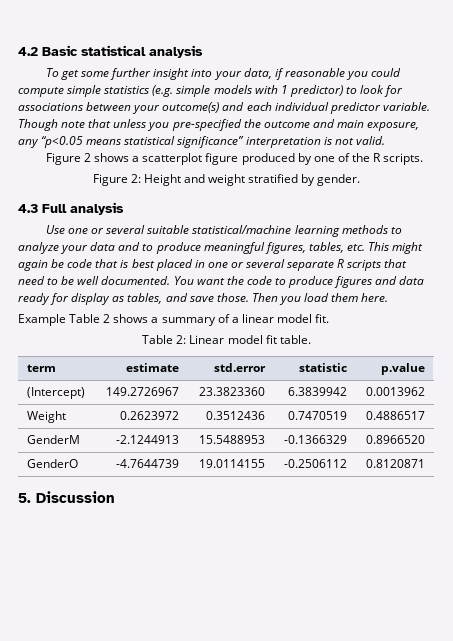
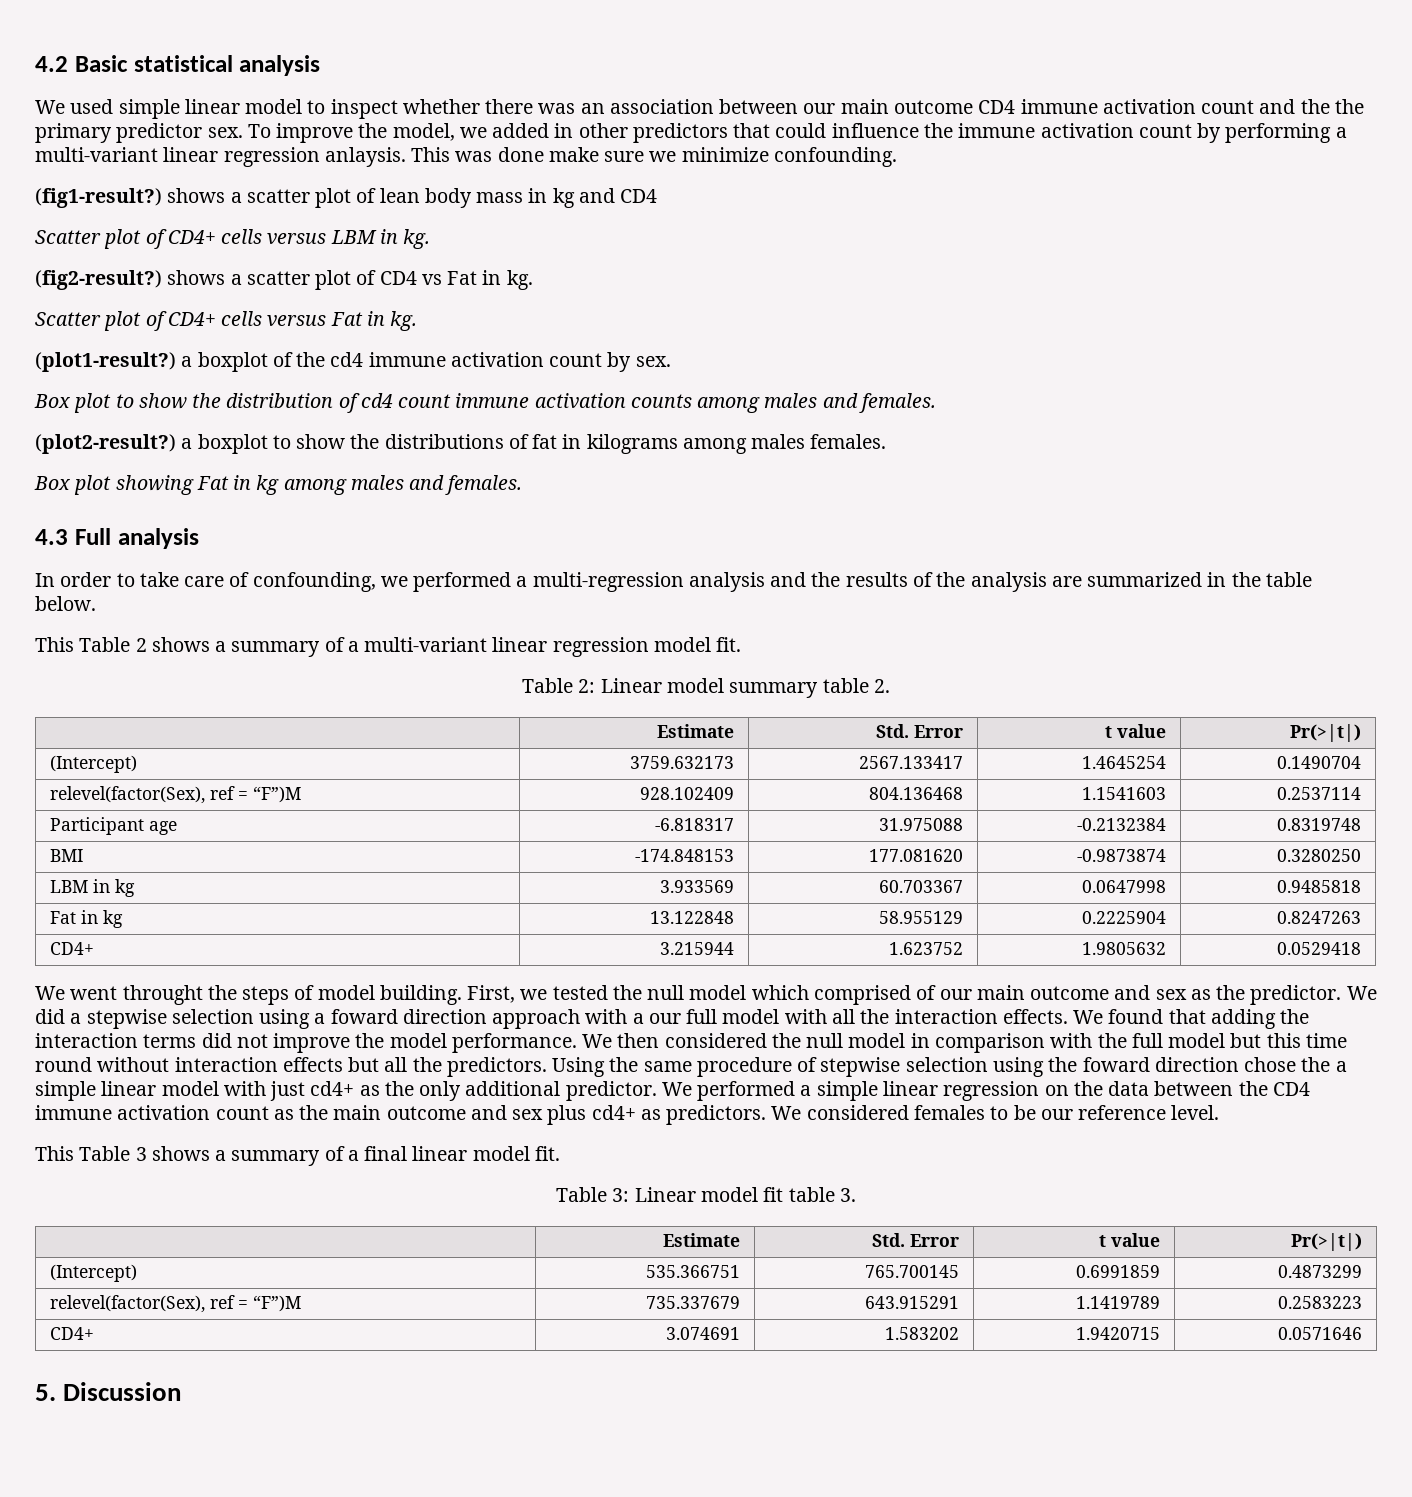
- To get some further insight into your data, if reasonable you could compute simple statistics (e.g. simple models with 1 predictor) to look for associations between your outcome(s) and each individual predictor variable. Though note that unless you pre-specified the outcome and main exposure, any “p<0.05 means statistical significance” interpretation is not valid.
- Figure 2 shows a scatterplot figure produced by one of the R scripts.
- Figure 2: Height and weight stratified by gender.
+ We used simple linear model to inspect whether there was an association between our main outcome CD4 immune activation count and the the primary predictor sex. To improve the model, we added in other predictors that could influence the immune activation count by performing a multi-variant linear regression anlaysis. This was done make sure we minimize confounding.
+ (fig1-result?) shows a scatter plot of lean body mass in kg and CD4
+ Scatter plot of CD4+ cells versus LBM in kg.
+ (fig2-result?) shows a scatter plot of CD4 vs Fat in kg.
+ Scatter plot of CD4+ cells versus Fat in kg.
+ (plot1-result?) a boxplot of the cd4 immune activation count by sex.
+ Box plot to show the distribution of cd4 count immune activation counts among males and females.
+ (plot2-result?) a boxplot to show the distributions of fat in kilograms among males females.
+ Box plot showing Fat in kg among males and females.
  4.3 Full analysis
- Use one or several suitable statistical/machine learning methods to analyze your data and to produce meaningful figures, tables, etc. This might again be code that is best placed in one or several separate R scripts that need to be well documented. You want the code to produce figures and data ready for display as tables, and save those. Then you load them here.
- Example Table 2 shows a summary of a linear model fit.
+ In order to take care of confounding, we performed a multi-regression analysis and the results of the analysis are summarized in the table below.
+ This Table 2 shows a summary of a multi-variant linear regression model fit.
- Table 2: Linear model fit table.
- term | estimate | std.error | statistic | p.value
- (Intercept) | 149.2726967 | 23.3823360 | 6.3839942 | 0.0013962
- Weight | 0.2623972 | 0.3512436 | 0.7470519 | 0.4886517
- GenderM | -2.1244913 | 15.5488953 | -0.1366329 | 0.8966520
- GenderO | -4.7644739 | 19.0114155 | -0.2506112 | 0.8120871
+ Table 2: Linear model summary table 2.
+ | Estimate | Std. Error | t value | Pr(>|t|)
+ (Intercept) | 3759.632173 | 2567.133417 | 1.4645254 | 0.1490704
+ relevel(factor(Sex), ref = “F”)M | 928.102409 | 804.136468 | 1.1541603 | 0.2537114
+ Participant age | -6.818317 | 31.975088 | -0.2132384 | 0.8319748
+ BMI | -174.848153 | 177.081620 | -0.9873874 | 0.3280250
+ LBM in kg | 3.933569 | 60.703367 | 0.0647998 | 0.9485818
+ Fat in kg | 13.122848 | 58.955129 | 0.2225904 | 0.8247263
+ CD4+ | 3.215944 | 1.623752 | 1.9805632 | 0.0529418
+ We went throught the steps of model building. First, we tested the null model which comprised of our main outcome and sex as the predictor. We did a stepwise selection using a foward direction approach with a our full model with all the interaction effects. We found that adding the interaction terms did not improve the model performance. We then considered the null model in comparison with the full model but this time round without interaction effects but all the predictors. Using the same procedure of stepwise selection using the foward direction chose the a simple linear model with just cd4+ as the only additional predictor. We performed a simple linear regression on the data between the CD4 immune activation count as the main outcome and sex plus cd4+ as predictors. We considered females to be our reference level.
+ This Table 3 shows a summary of a final linear model fit.
+ Table 3: Linear model fit table 3.
+ | Estimate | Std. Error | t value | Pr(>|t|)
+ (Intercept) | 535.366751 | 765.700145 | 0.6991859 | 0.4873299
+ relevel(factor(Sex), ref = “F”)M | 735.337679 | 643.915291 | 1.1419789 | 0.2583223
+ CD4+ | 3.074691 | 1.583202 | 1.9420715 | 0.0571646

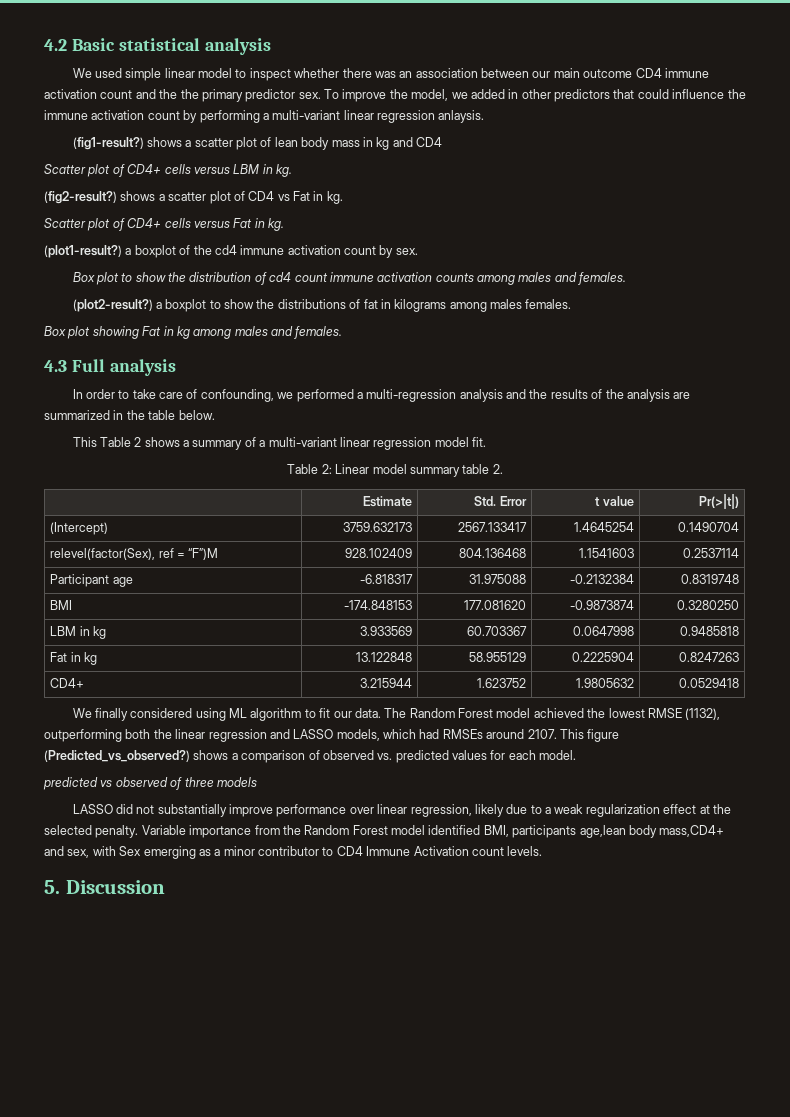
- This was done make sure we minimize confounding.
- We went throught the steps of model building. First, we tested the null model which comprised of our main outcome and sex as the predictor. We did a stepwise selection using a foward direction approach with a our full model with all the interaction effects. We found that adding the interaction terms did not improve the model performance. We then considered the null model in comparison with the full model but this time round without interaction effects but all the predictors. Using the same procedure of stepwise selection using the foward direction chose the a simple linear model with just cd4+ as the only additional predictor. We performed a simple linear regression on the data between the CD4 immune activation count as the main outcome and sex plus cd4+ as predictors. We considered females to be our reference level.
- This Table 3 shows a summary of a final linear model fit.
- Table 3: Linear model fit table 3.
- | Estimate | Std. Error | t value | Pr(>|t|)
- (Intercept) | 535.366751 | 765.700145 | 0.6991859 | 0.4873299
- relevel(factor(Sex), ref = “F”)M | 735.337679 | 643.915291 | 1.1419789 | 0.2583223
- CD4+ | 3.074691 | 1.583202 | 1.9420715 | 0.0571646
+ We finally considered using ML algorithm to fit our data. The Random Forest model achieved the lowest RMSE (1132), outperforming both the linear regression and LASSO models, which had RMSEs around 2107. This figure (Predicted_vs_observed?) shows a comparison of observed vs. predicted values for each model.
+ predicted vs observed of three models
+ LASSO did not substantially improve performance over linear regression, likely due to a weak regularization effect at the selected penalty. Variable importance from the Random Forest model identified BMI, participants age,lean body mass,CD4+ and sex, with Sex emerging as a minor contributor to CD4 Immune Activation count levels.

